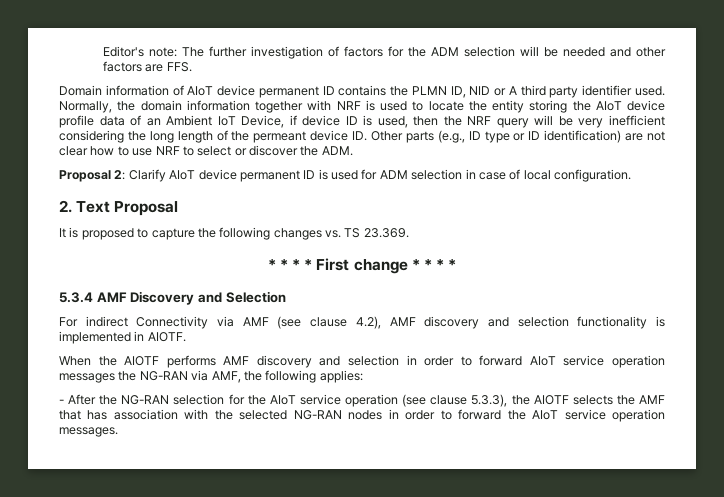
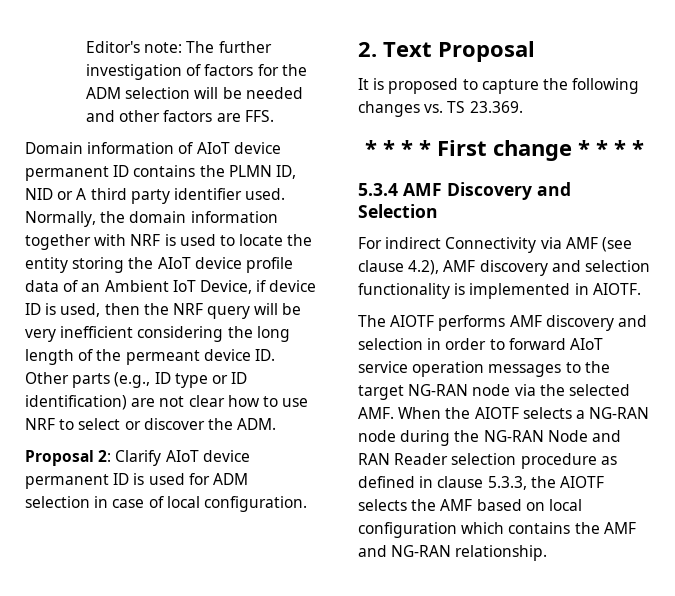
- When the AIOTF performs AMF discovery and selection in order to forward AIoT service operation messages the NG-RAN via AMF, the following applies:
- - After the NG-RAN selection for the AIoT service operation (see clause 5.3.3), the AIOTF selects the AMF that has association with the selected NG-RAN nodes in order to forward the AIoT service operation messages.
+ The AIOTF performs AMF discovery and selection in order to forward AIoT service operation messages to the target NG-RAN node via the selected AMF. When the AIOTF selects a NG-RAN node during the NG-RAN Node and RAN Reader selection procedure as defined in clause 5.3.3, the AIOTF selects the AMF based on local configuration which contains the AMF and NG-RAN relationship.

